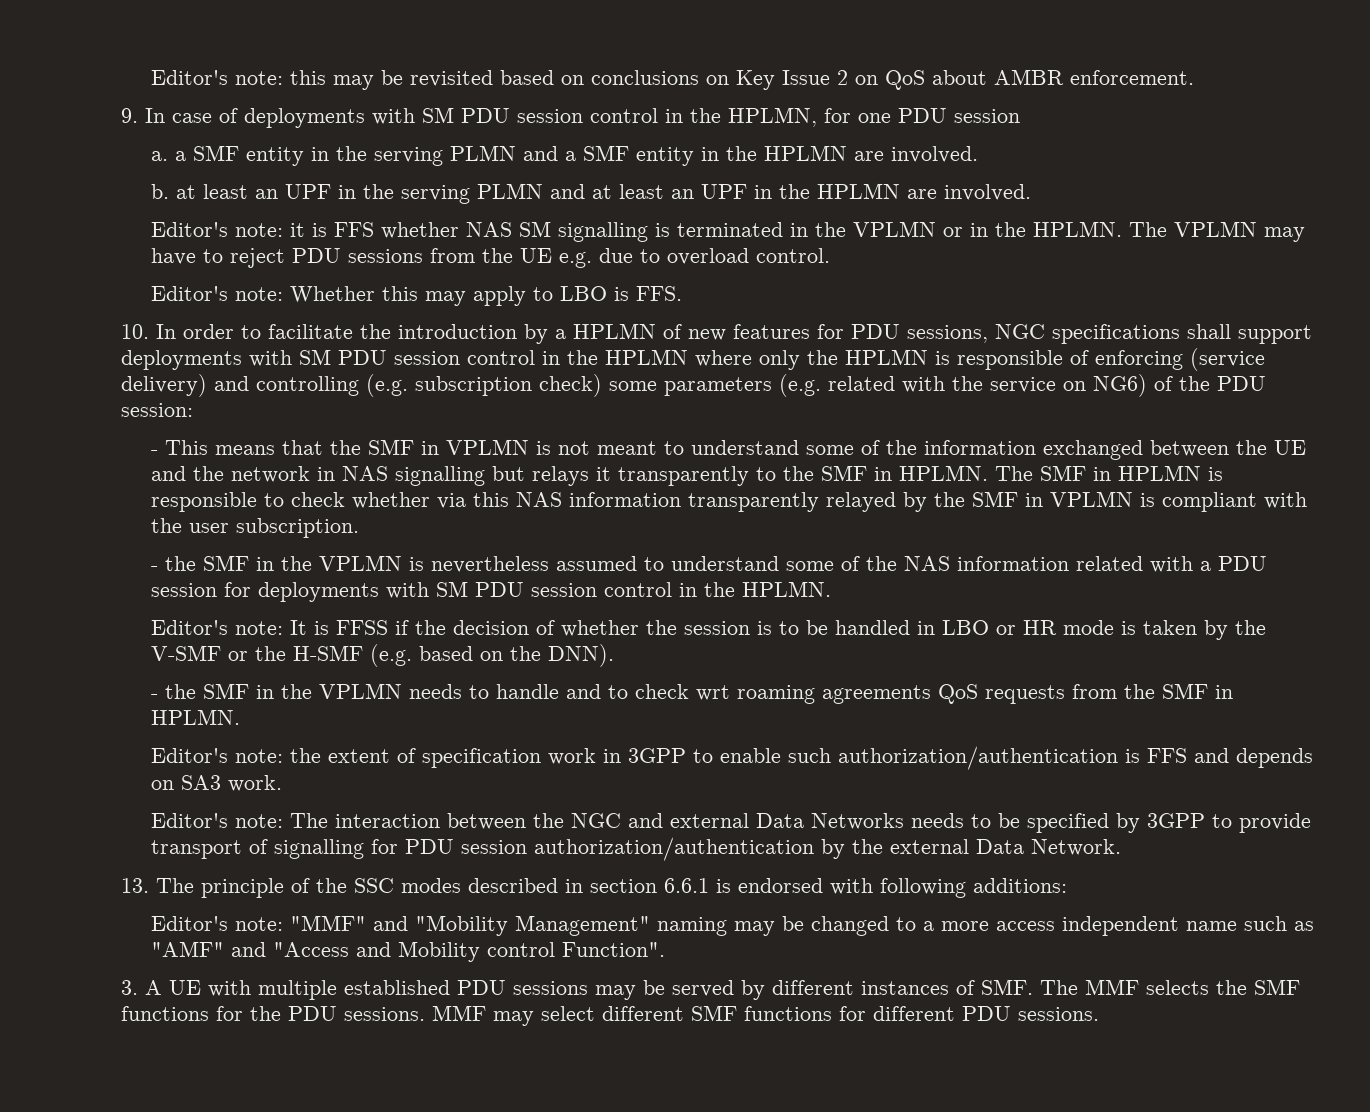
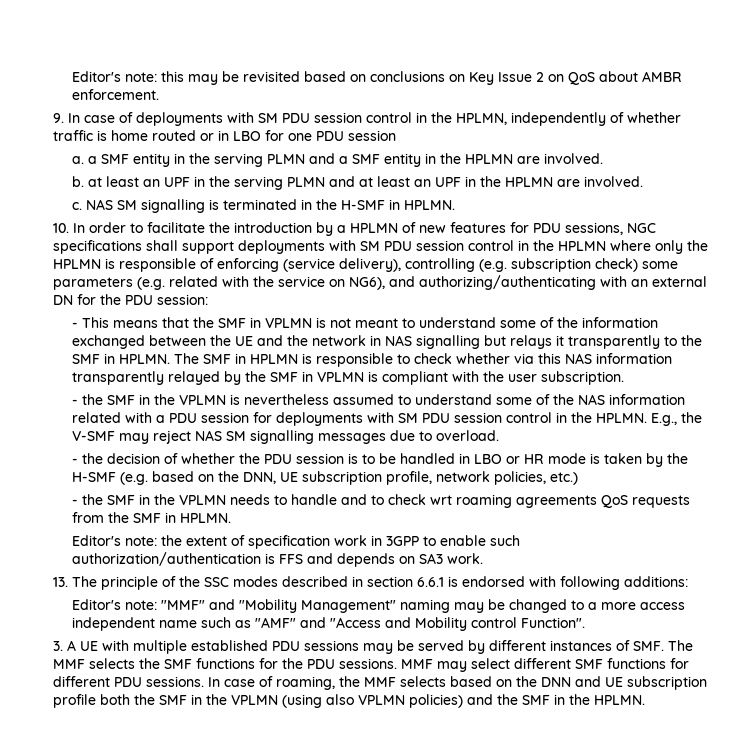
- 9. In case of deployments with SM PDU session control in the HPLMN, for one PDU session
+ 9. In case of deployments with SM PDU session control in the HPLMN, independently of whether traffic is home routed or in LBO for one PDU session
- Editor's note: it is FFS whether NAS SM signalling is terminated in the VPLMN or in the HPLMN. The VPLMN may have to reject PDU sessions from the UE e.g. due to overload control.
- Editor's note: Whether this may apply to LBO is FFS.
+ c. NAS SM signalling is terminated in the H-SMF in HPLMN.
- 10. In order to facilitate the introduction by a HPLMN of new features for PDU sessions, NGC specifications shall support deployments with SM PDU session control in the HPLMN where only the HPLMN is responsible of enforcing (service delivery) and controlling (e.g. subscription check) some parameters (e.g. related with the service on NG6) of the PDU session:
+ 10. In order to facilitate the introduction by a HPLMN of new features for PDU sessions, NGC specifications shall support deployments with SM PDU session control in the HPLMN where only the HPLMN is responsible of enforcing (service delivery), controlling (e.g. subscription check) some parameters (e.g. related with the service on NG6), and authorizing/authenticating with an external DN for the PDU session:
- - the SMF in the VPLMN is nevertheless assumed to understand some of the NAS information related with a PDU session for deployments with SM PDU session control in the HPLMN.
- Editor's note: It is FFSS if the decision of whether the session is to be handled in LBO or HR mode is taken by the V-SMF or the H-SMF (e.g. based on the DNN).
+ - the SMF in the VPLMN is nevertheless assumed to understand some of the NAS information related with a PDU session for deployments with SM PDU session control in the HPLMN. E.g., the V-SMF may reject NAS SM signalling messages due to overload.
+ - the decision of whether the PDU session is to be handled in LBO or HR mode is taken by the H-SMF (e.g. based on the DNN, UE subscription profile, network policies, etc.)
- Editor's note: The interaction between the NGC and external Data Networks needs to be specified by 3GPP to provide transport of signalling for PDU session authorization/authentication by the external Data Network.
+ In case of roaming, the MMF selects based on the DNN and UE subscription profile both the SMF in the VPLMN (using also VPLMN policies) and the SMF in the HPLMN.

